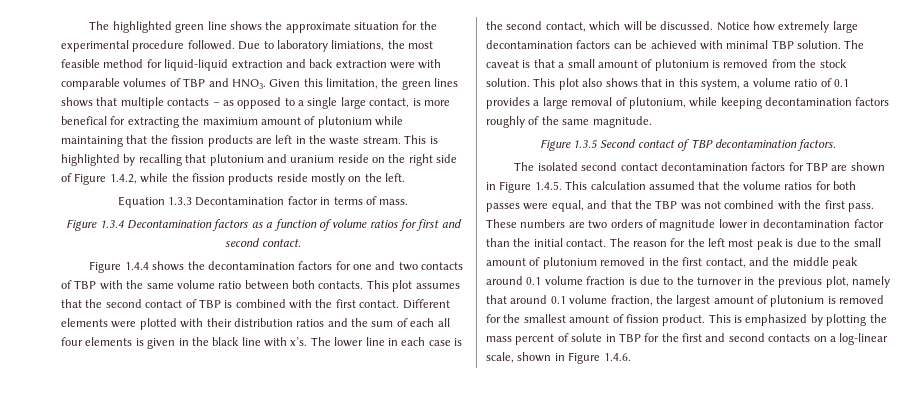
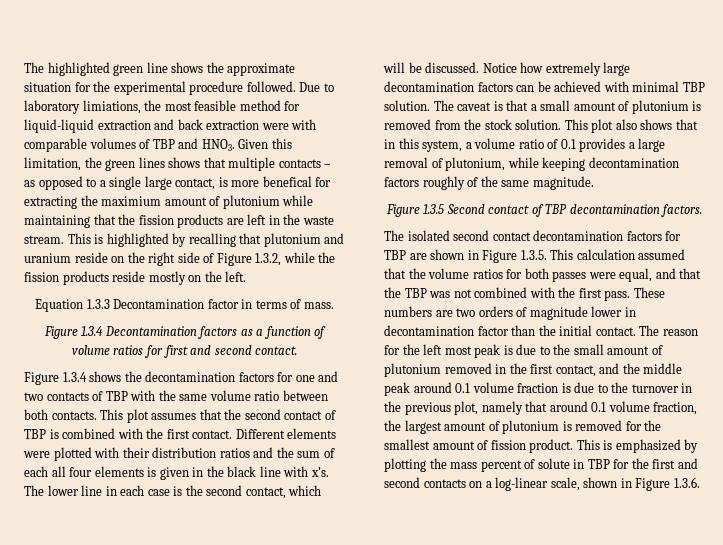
- This is highlighted by recalling that plutonium and uranium reside on the right side of Figure 1.4.2, while the fission products reside mostly on the left.
+ This is highlighted by recalling that plutonium and uranium reside on the right side of Figure 1.3.2, while the fission products reside mostly on the left.
- Figure 1.4.4 shows the decontamination factors for one and two contacts of TBP with the same volume ratio between both contacts.
+ Figure 1.3.4 shows the decontamination factors for one and two contacts of TBP with the same volume ratio between both contacts.
- The isolated second contact decontamination factors for TBP are shown in Figure 1.4.5. This calculation assumed that the volume ratios for both passes were equal, and that the TBP was not combined with the first pass.
+ The isolated second contact decontamination factors for TBP are shown in Figure 1.3.5. This calculation assumed that the volume ratios for both passes were equal, and that the TBP was not combined with the first pass.
- This is emphasized by plotting the mass percent of solute in TBP for the first and second contacts on a log-linear scale, shown in Figure 1.4.6.
+ This is emphasized by plotting the mass percent of solute in TBP for the first and second contacts on a log-linear scale, shown in Figure 1.3.6.

